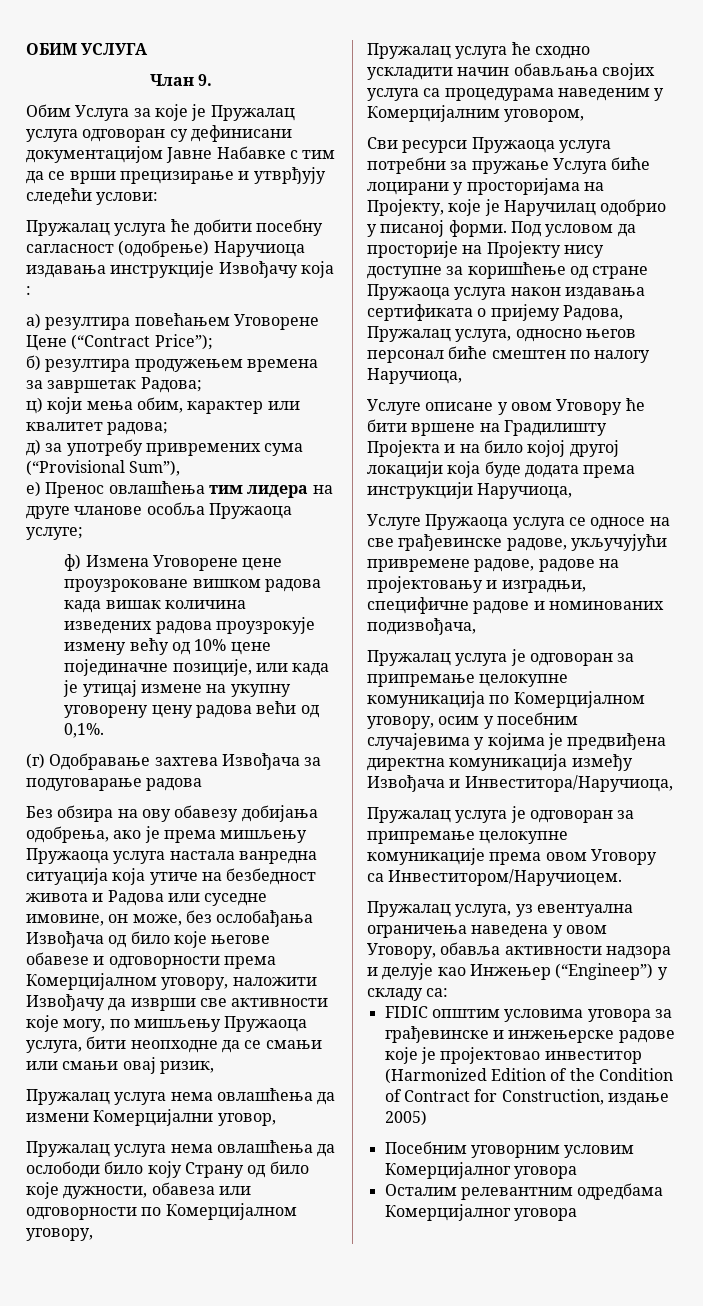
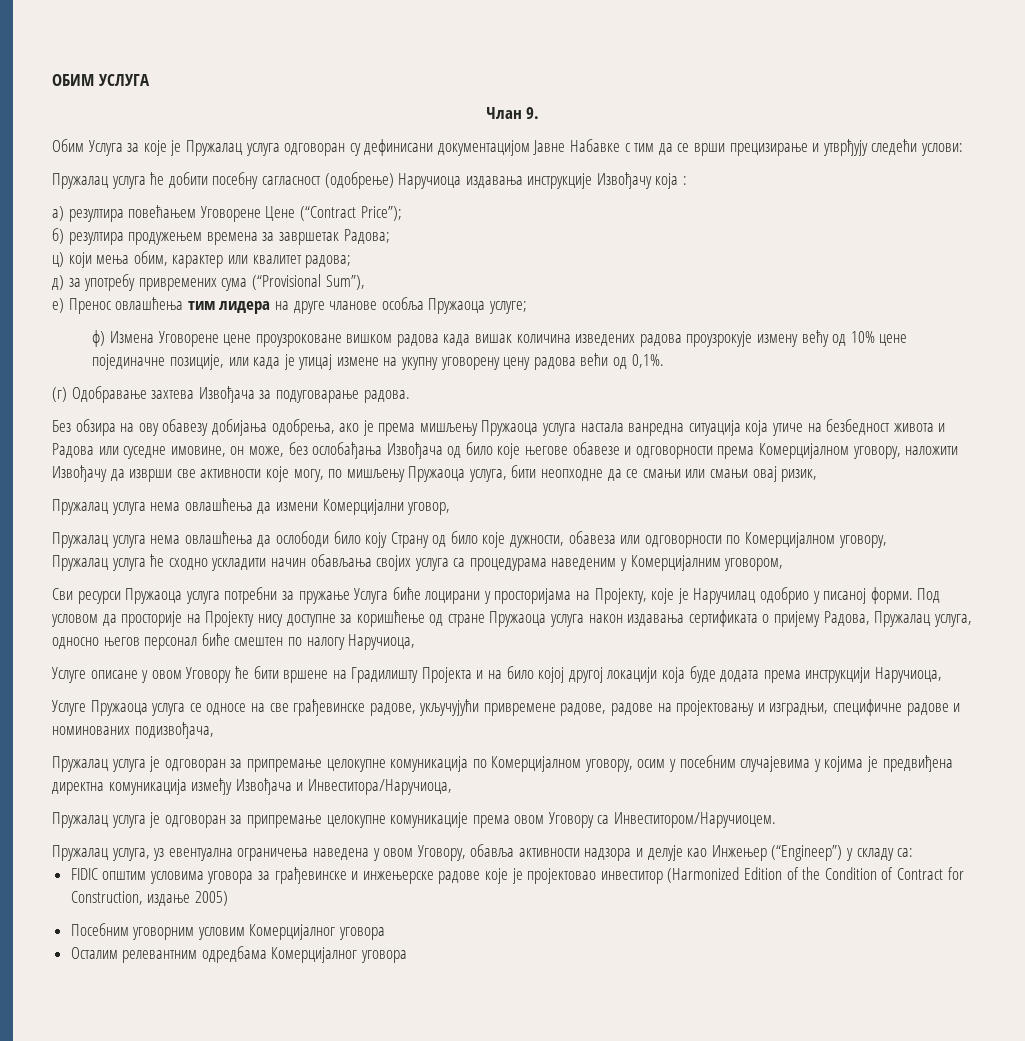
- (г) Одобравање захтева Извођача за подуговарање радова
+ (г) Одобравање захтева Извођача за подуговарање радова.

